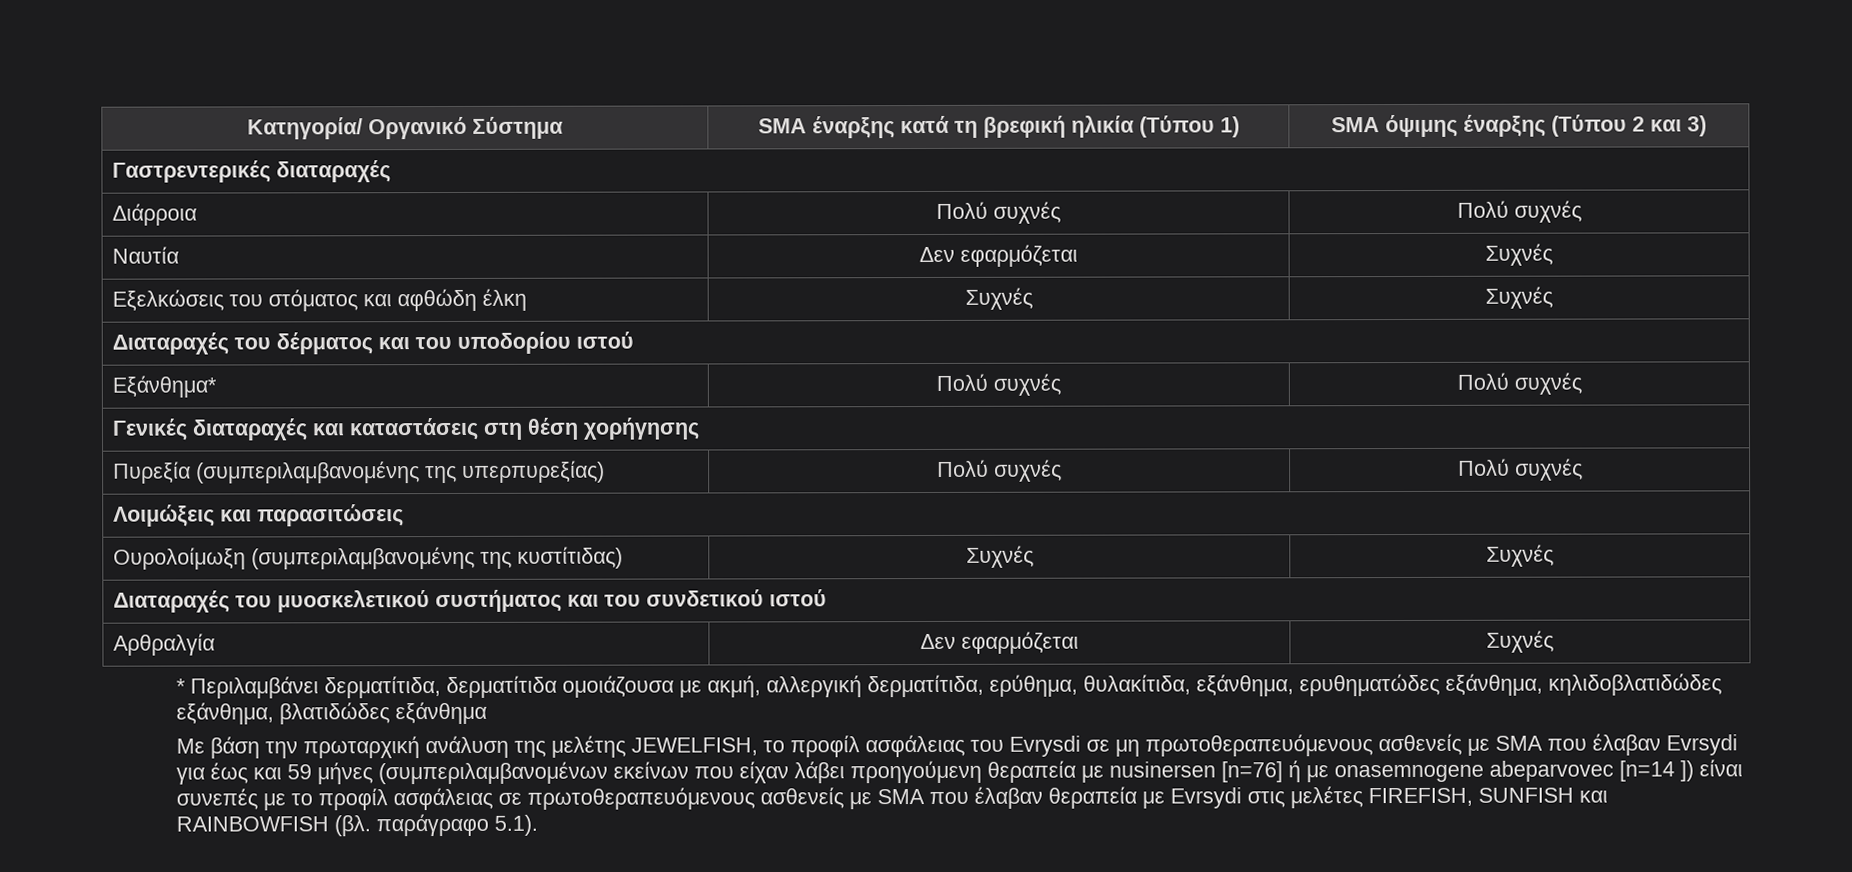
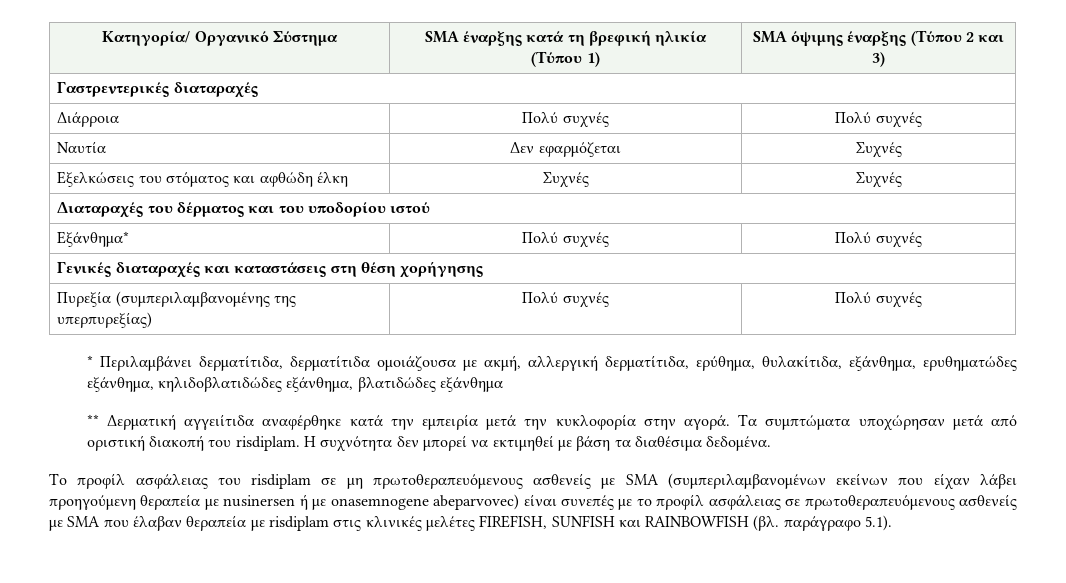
- Λοιμώξεις και παρασιτώσεις
- Ουρολοίμωξη (συμπεριλαμβανομένης της κυστίτιδας) | Συχνές | Συχνές
- Διαταραχές του μυοσκελετικού συστήματος και του συνδετικού ιστού
- Αρθραλγία | Δεν εφαρμόζεται | Συχνές
- Με βάση την πρωταρχική ανάλυση της μελέτης JEWELFISH, το προφίλ ασφάλειας του Evrysdi σε μη πρωτοθεραπευόμενους ασθενείς με SMA που έλαβαν Evrsydi για έως και 59 μήνες (συμπεριλαμβανομένων εκείνων που είχαν λάβει προηγούμενη θεραπεία με nusinersen [n=76] ή με onasemnogene abeparvovec [n=14 ]) είναι συνεπές με το προφίλ ασφάλειας σε πρωτοθεραπευόμενους ασθενείς με SMA που έλαβαν θεραπεία με Evrsydi στις μελέτες FIREFISH, SUNFISH και RAINBOWFISH (βλ. παράγραφο 5.1).
+ ** Δερματική αγγειίτιδα αναφέρθηκε κατά την εμπειρία μετά την κυκλοφορία στην αγορά. Τα συμπτώματα υποχώρησαν μετά από οριστική διακοπή του risdiplam. Η συχνότητα δεν μπορεί να εκτιμηθεί με βάση τα διαθέσιμα δεδομένα.
+ Το προφίλ ασφάλειας του risdiplam σε μη πρωτοθεραπευόμενους ασθενείς με SMA (συμπεριλαμβανομένων εκείνων που είχαν λάβει προηγούμενη θεραπεία με nusinersen ή με onasemnogene abeparvovec) είναι συνεπές με το προφίλ ασφάλειας σε πρωτοθεραπευόμενους ασθενείς με SMA που έλαβαν θεραπεία με risdiplam στις κλινικές μελέτες FIREFISH, SUNFISH και RAINBOWFISH (βλ. παράγραφο 5.1).

